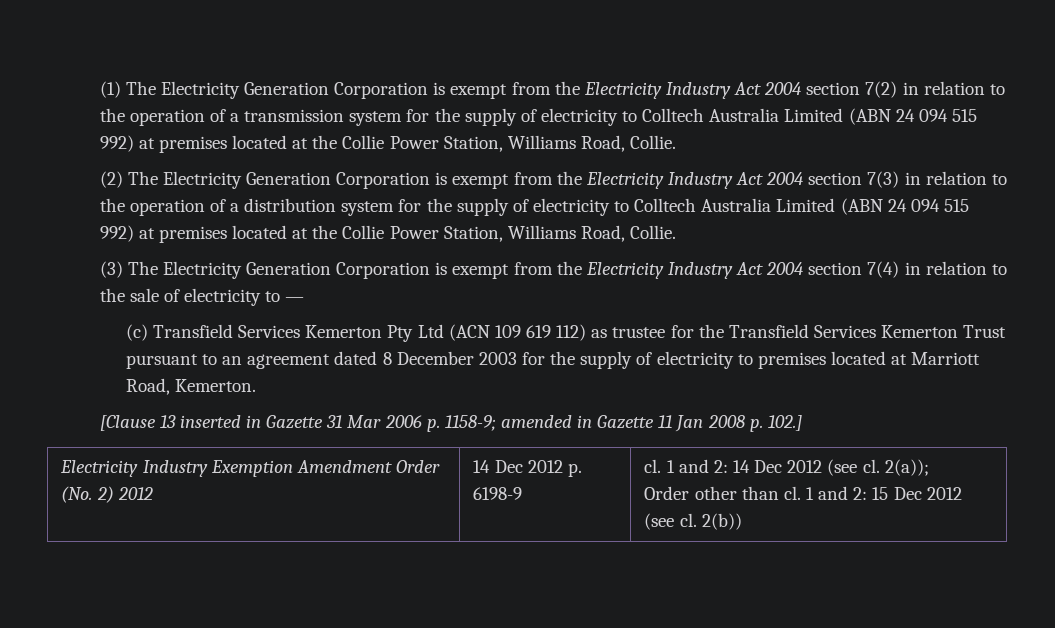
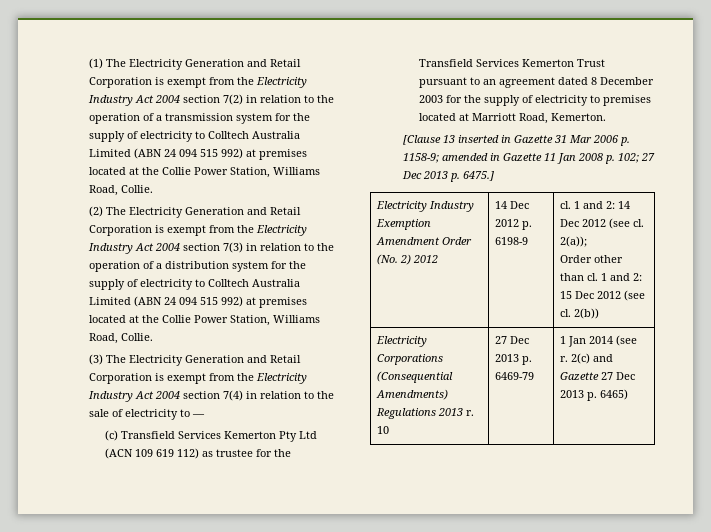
- (1) The Electricity Generation Corporation is exempt from the Electricity Industry Act 2004 section 7(2) in relation to the operation of a transmission system for the supply of electricity to Colltech Australia Limited (ABN 24 094 515 992) at premises located at the Collie Power Station, Williams Road, Collie.
+ (1) The Electricity Generation and Retail Corporation is exempt from the Electricity Industry Act 2004 section 7(2) in relation to the operation of a transmission system for the supply of electricity to Colltech Australia Limited (ABN 24 094 515 992) at premises located at the Collie Power Station, Williams Road, Collie.
- (2) The Electricity Generation Corporation is exempt from the Electricity Industry Act 2004 section 7(3) in relation to the operation of a distribution system for the supply of electricity to Colltech Australia Limited (ABN 24 094 515 992) at premises located at the Collie Power Station, Williams Road, Collie.
+ (2) The Electricity Generation and Retail Corporation is exempt from the Electricity Industry Act 2004 section 7(3) in relation to the operation of a distribution system for the supply of electricity to Colltech Australia Limited (ABN 24 094 515 992) at premises located at the Collie Power Station, Williams Road, Collie.
- (3) The Electricity Generation Corporation is exempt from the Electricity Industry Act 2004 section 7(4) in relation to the sale of electricity to —
+ (3) The Electricity Generation and Retail Corporation is exempt from the Electricity Industry Act 2004 section 7(4) in relation to the sale of electricity to —
- [Clause 13 inserted in Gazette 31 Mar 2006 p. 1158-9; amended in Gazette 11 Jan 2008 p. 102.]
+ [Clause 13 inserted in Gazette 31 Mar 2006 p. 1158-9; amended in Gazette 11 Jan 2008 p. 102; 27 Dec 2013 p. 6475.]
+ Electricity Corporations (Consequential Amendments) Regulations 2013 r. 10 | 27 Dec 2013 p. 6469-79 | 1 Jan 2014 (see r. 2(c) and Gazette 27 Dec 2013 p. 6465)

